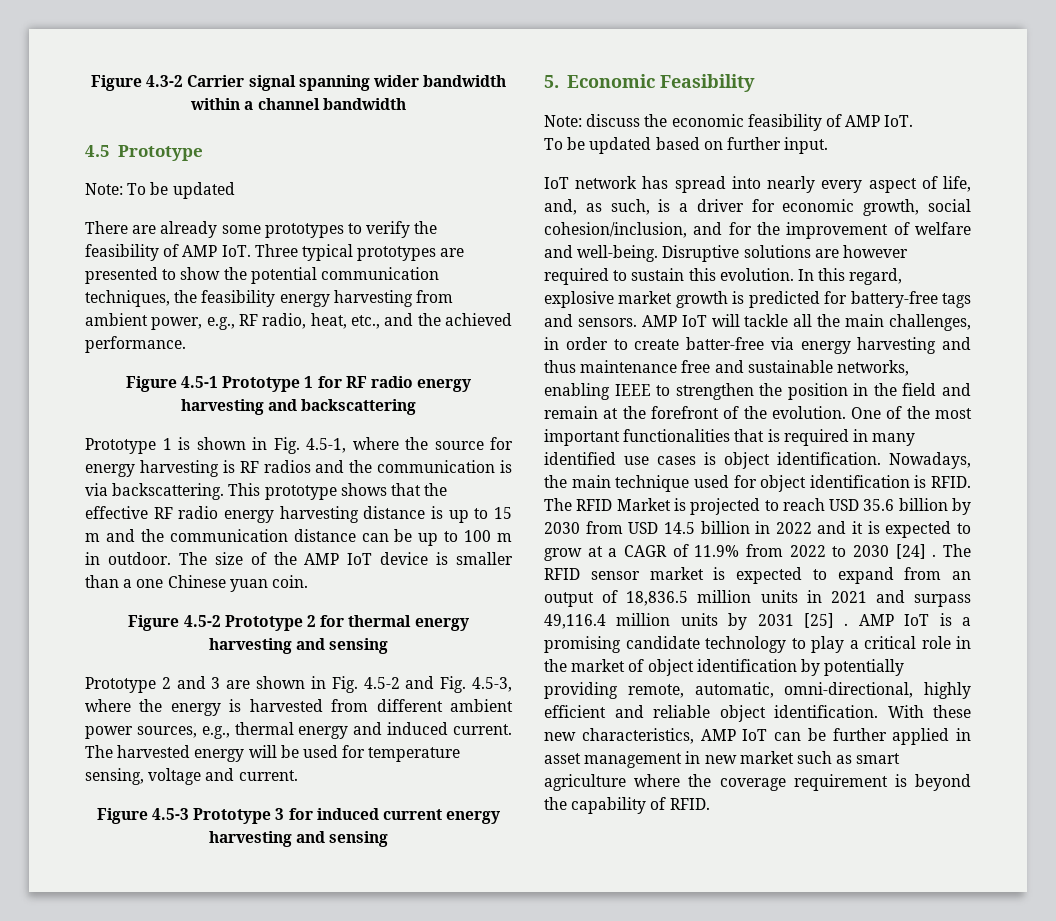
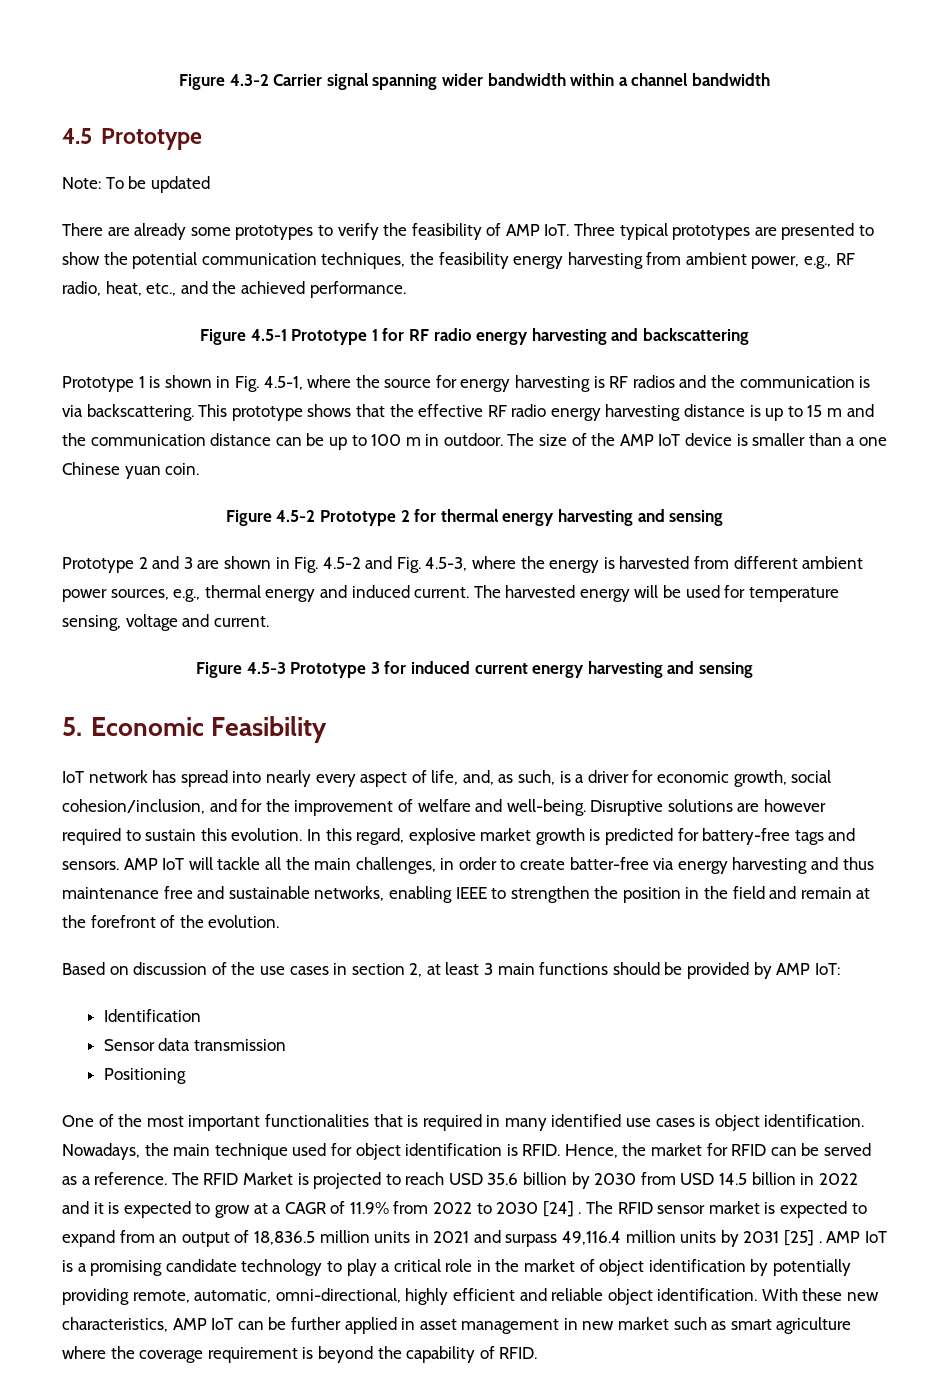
- Note: discuss the economic feasibility of AMP IoT.
- To be updated based on further input.
- AMP IoT will tackle all the main challenges, in order to create batter-free via energy harvesting and thus maintenance free and sustainable networks, enabling IEEE to strengthen the position in the field and remain at the forefront of the evolution. One of the most important functionalities that is required in many identified use cases is object identification.
+ AMP IoT will tackle all the main challenges, in order to create batter-free via energy harvesting and thus maintenance free and sustainable networks, enabling IEEE to strengthen the position in the field and remain at the forefront of the evolution.
+ Based on discussion of the use cases in section 2, at least 3 main functions should be provided by AMP IoT:
+ Identification
+ Sensor data transmission
+ Positioning
+ One of the most important functionalities that is required in many identified use cases is object identification.
+ Hence, the market for RFID can be served as a reference.

